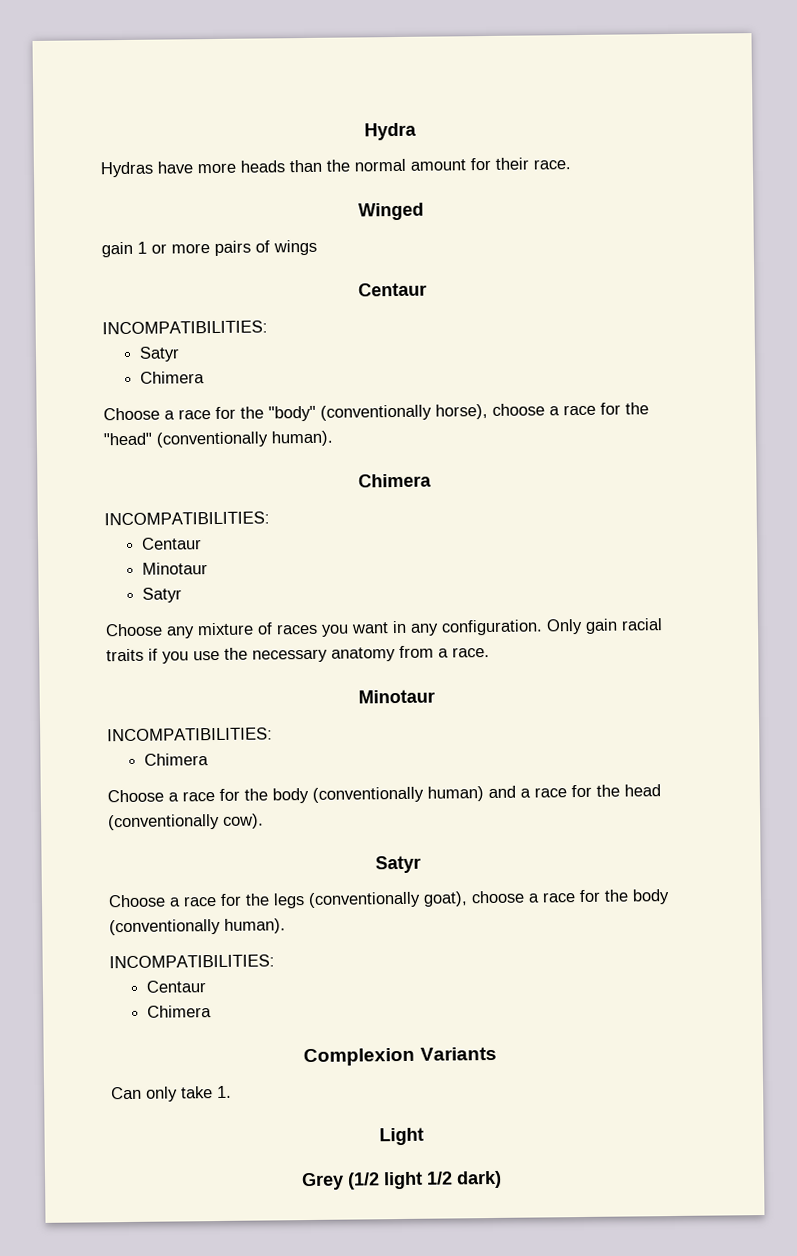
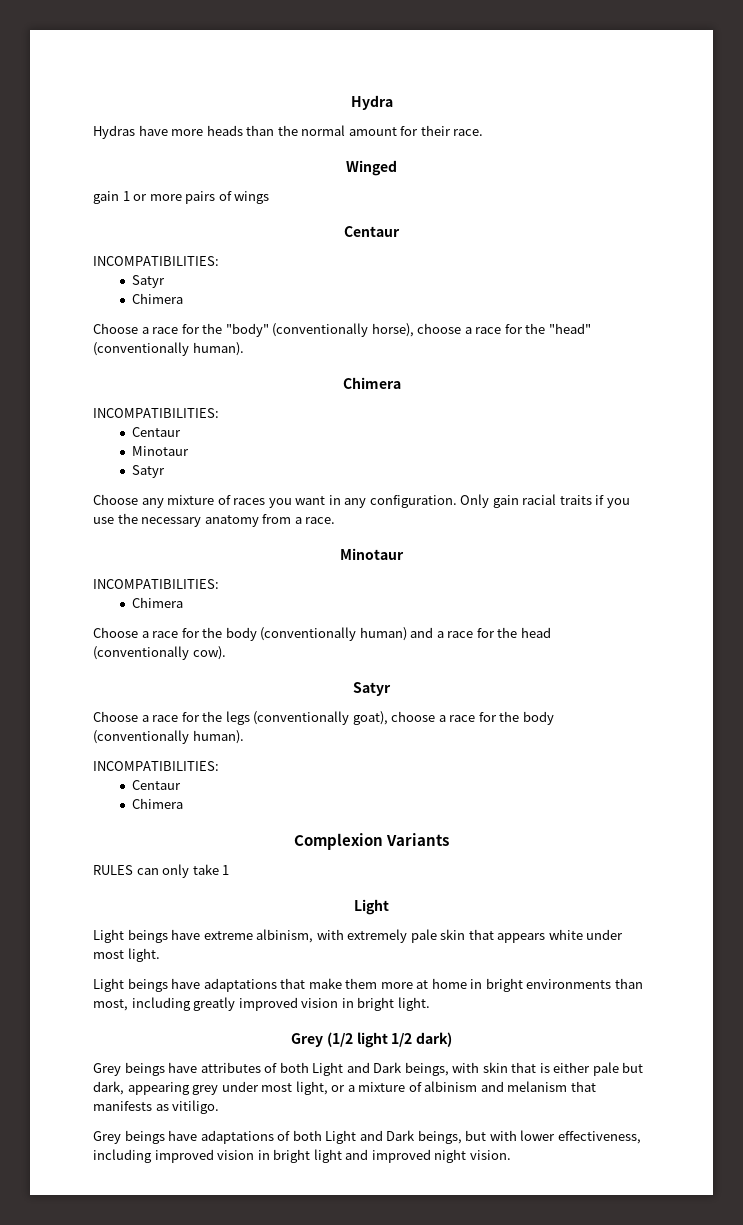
- Can only take 1.
+ RULES can only take 1
  Light
+ Light beings have extreme albinism, with extremely pale skin that appears white under most light.
+ Light beings have adaptations that make them more at home in bright environments than most, including greatly improved vision in bright light.
+ Grey beings have attributes of both Light and Dark beings, with skin that is either pale but dark, appearing grey under most light, or a mixture of albinism and melanism that manifests as vitiligo.
+ Grey beings have adaptations of both Light and Dark beings, but with lower effectiveness, including improved vision in bright light and improved night vision.

